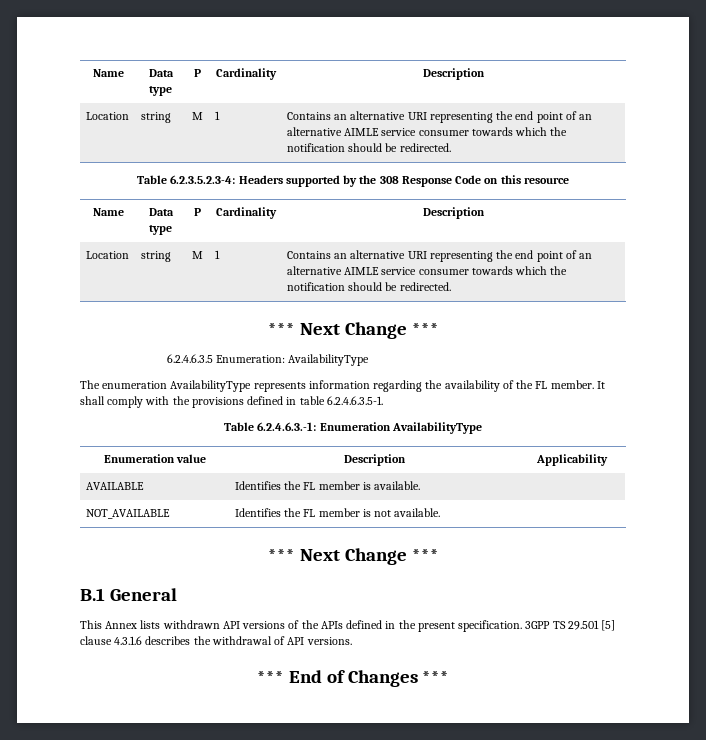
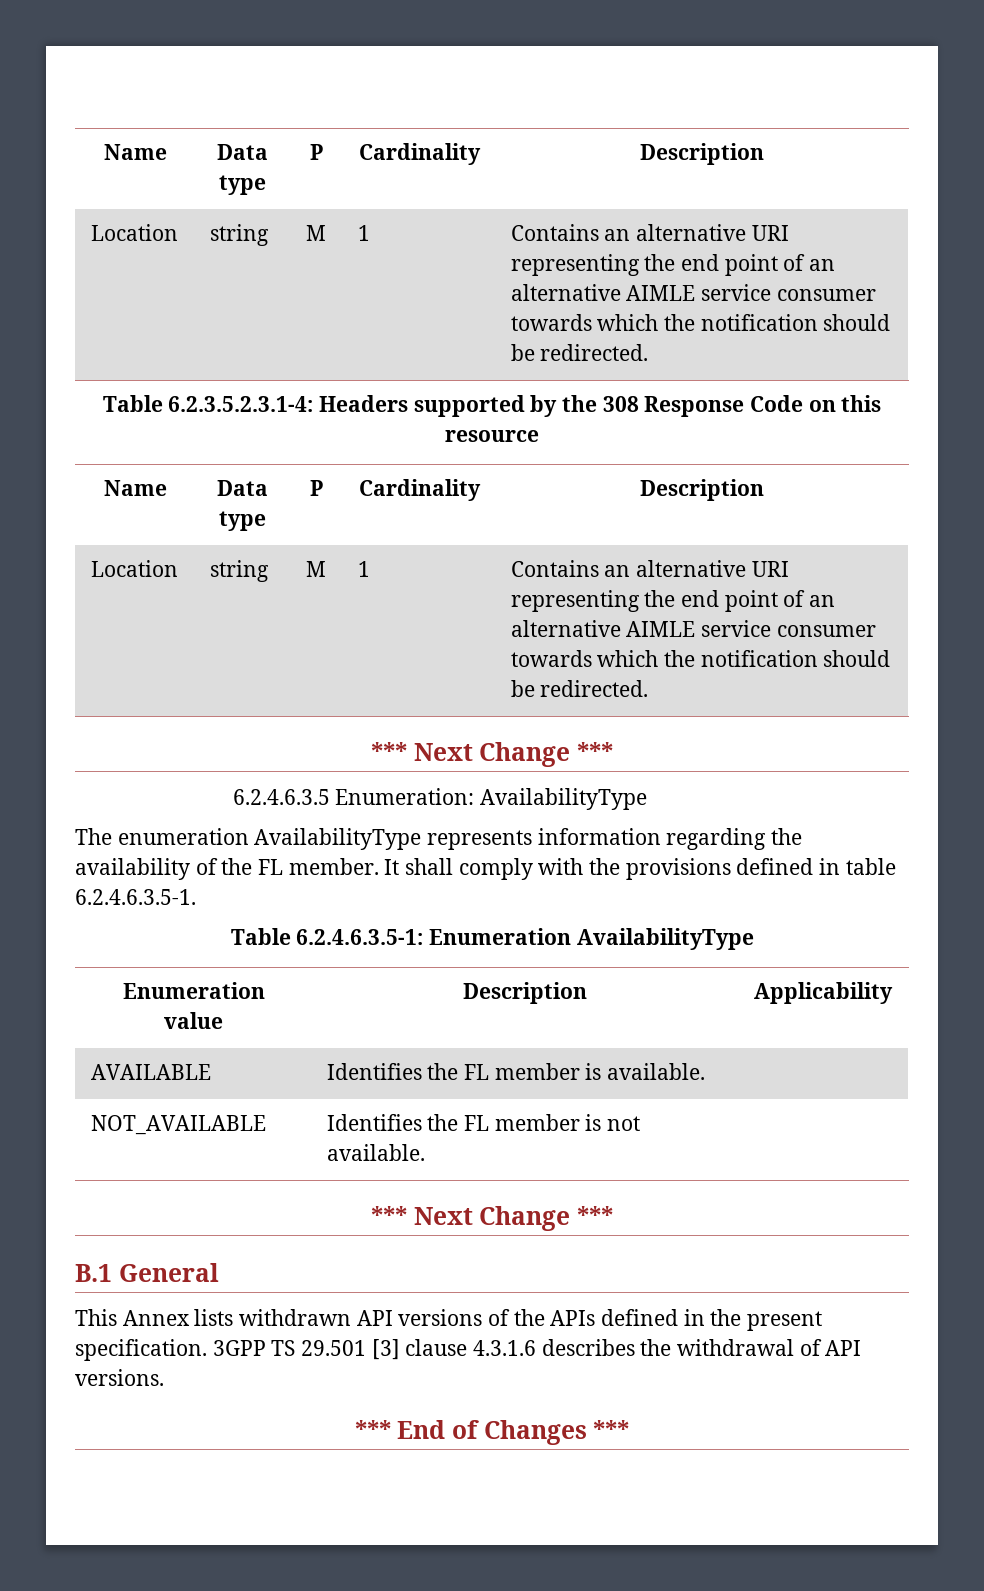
- Table 6.2.3.5.2.3-4: Headers supported by the 308 Response Code on this resource
+ Table 6.2.3.5.2.3.1-4: Headers supported by the 308 Response Code on this resource
- Table 6.2.4.6.3.-1: Enumeration AvailabilityType
+ Table 6.2.4.6.3.5-1: Enumeration AvailabilityType
- 3GPP TS 29.501 [5] clause 4.3.1.6 describes the withdrawal of API versions.
+ 3GPP TS 29.501 [3] clause 4.3.1.6 describes the withdrawal of API versions.

